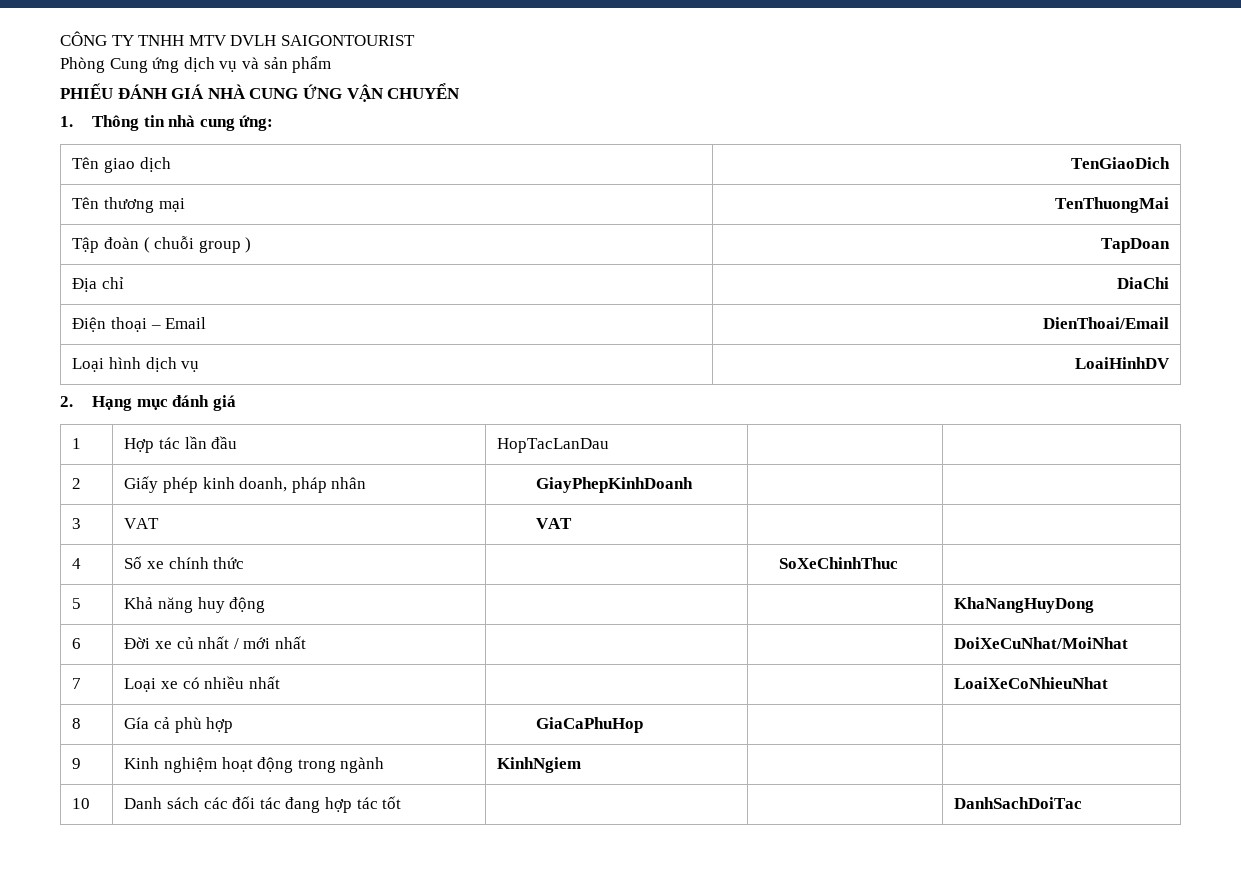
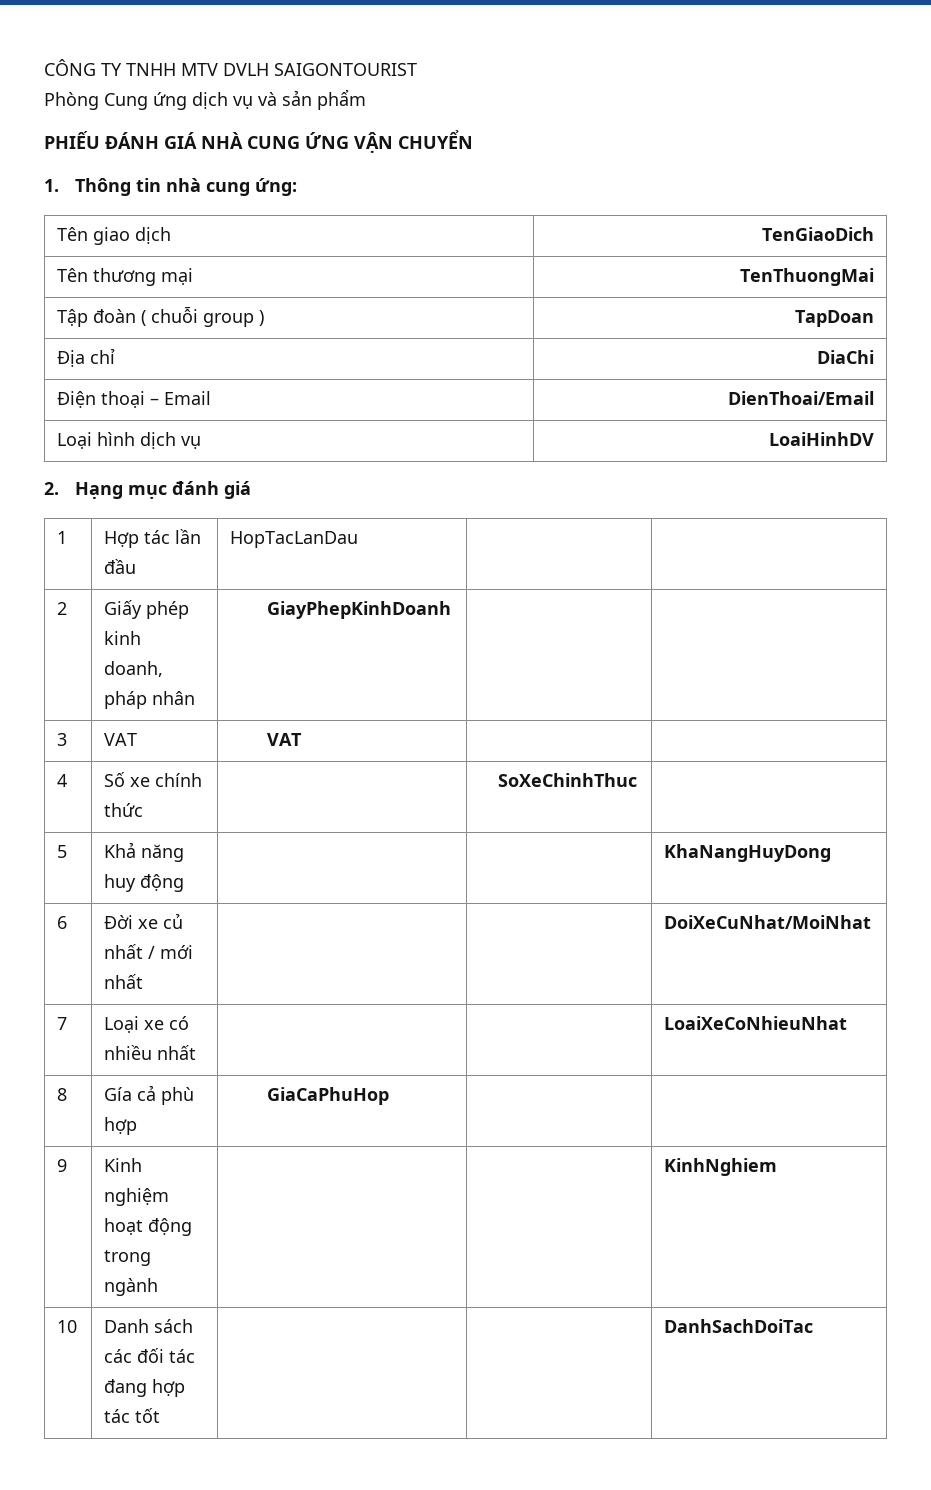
- 9 | Kinh nghiệm hoạt động trong ngành | KinhNgiem | |
+ 9 | Kinh nghiệm hoạt động trong ngành | | | KinhNghiem

